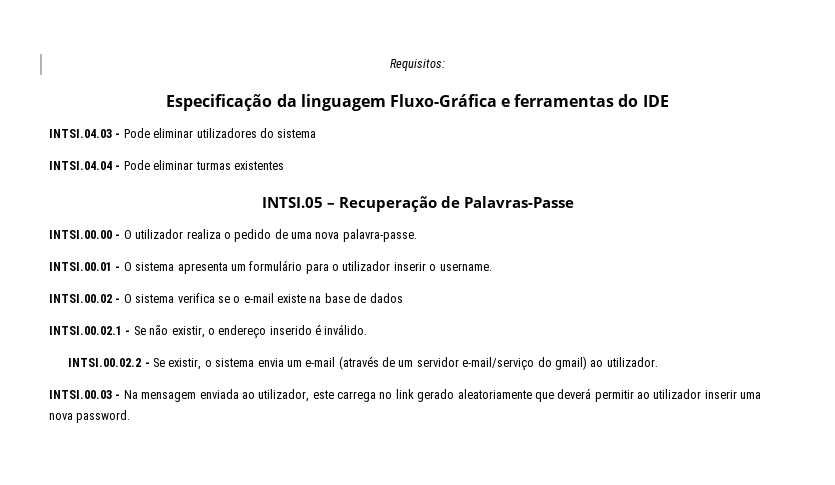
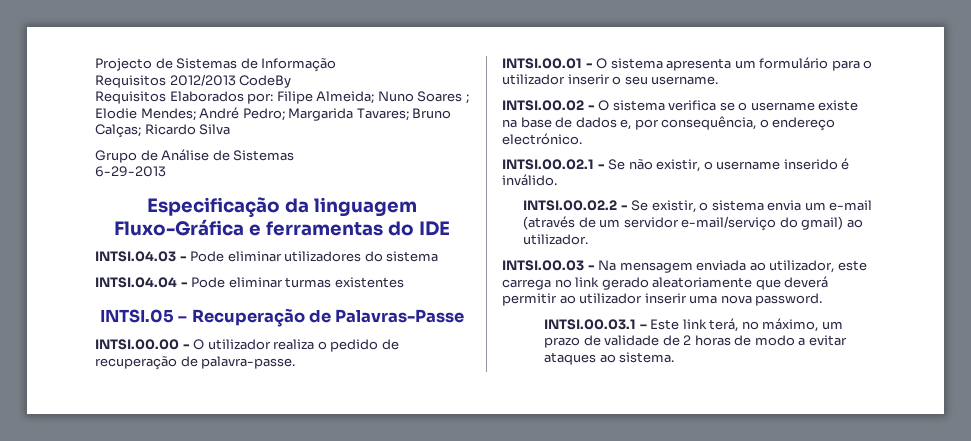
- Requisitos:
+ Projecto de Sistemas de Informação
+ Requisitos 2012/2013 CodeBy
+ Requisitos Elaborados por: Filipe Almeida; Nuno Soares ; Elodie Mendes; André Pedro; Margarida Tavares; Bruno Calças; Ricardo Silva
+ Grupo de Análise de Sistemas
+ 6-29-2013
- INTSI.00.00 - O utilizador realiza o pedido de uma nova palavra-passe.
+ INTSI.00.00 - O utilizador realiza o pedido de recuperação de palavra-passe.
- INTSI.00.01 - O sistema apresenta um formulário para o utilizador inserir o username.
+ INTSI.00.01 - O sistema apresenta um formulário para o utilizador inserir o seu username.
- INTSI.00.02 - O sistema verifica se o e-mail existe na base de dados
+ INTSI.00.02 - O sistema verifica se o username existe na base de dados e, por consequência, o endereço electrónico.
- INTSI.00.02.1 - Se não existir, o endereço inserido é inválido.
+ INTSI.00.02.1 - Se não existir, o username inserido é inválido.
+ INTSI.00.03.1 – Este link terá, no máximo, um prazo de validade de 2 horas de modo a evitar ataques ao sistema.

